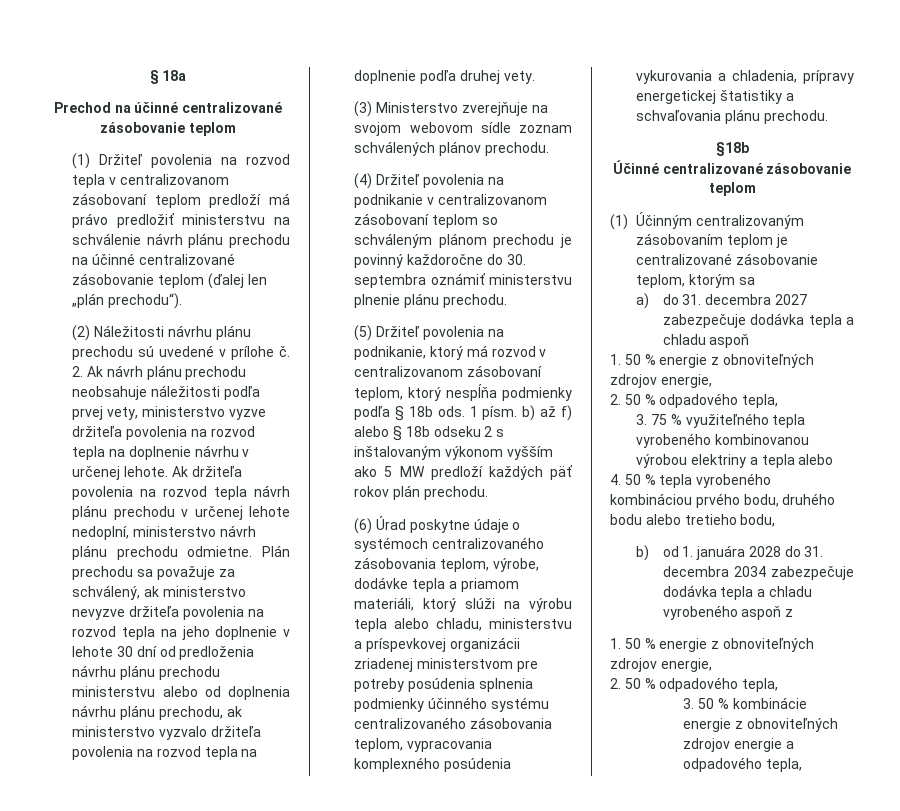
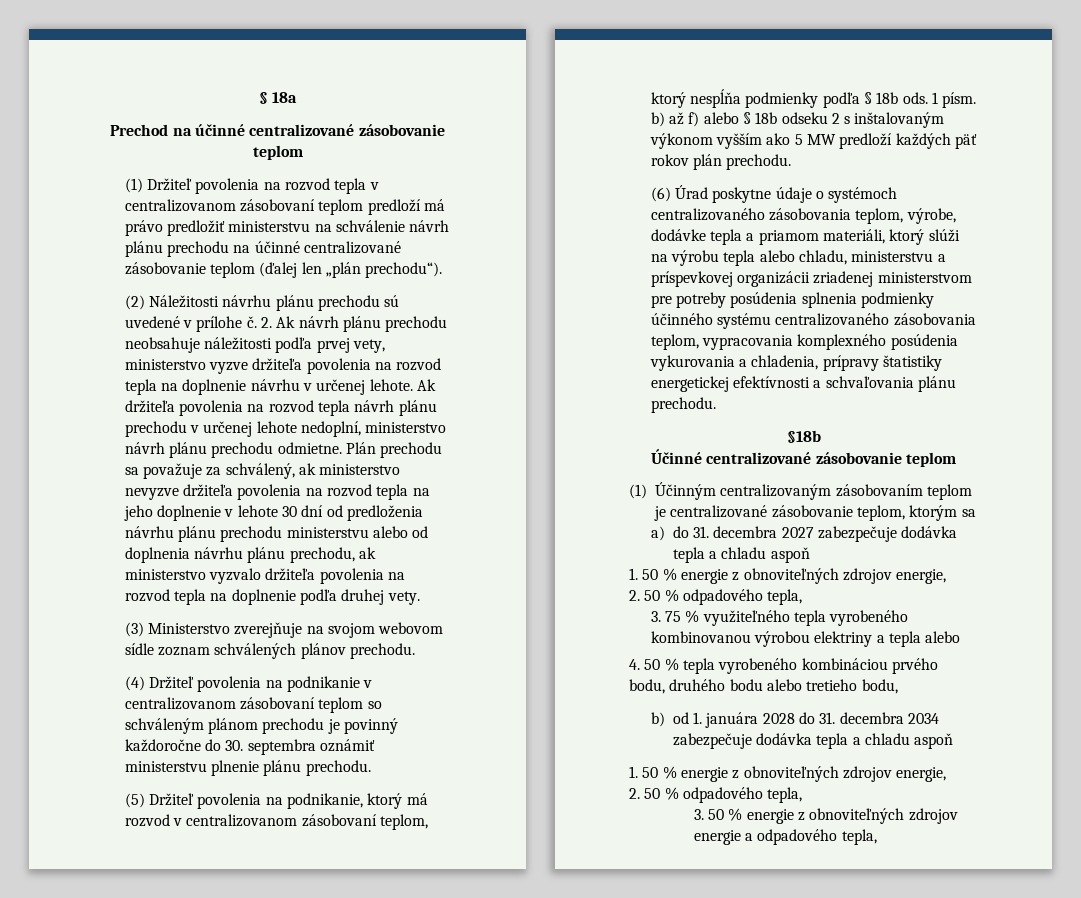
- (6) Úrad poskytne údaje o systémoch centralizovaného zásobovania teplom, výrobe, dodávke tepla a priamom materiáli, ktorý slúži na výrobu tepla alebo chladu, ministerstvu a príspevkovej organizácii zriadenej ministerstvom pre potreby posúdenia splnenia podmienky účinného systému centralizovaného zásobovania teplom, vypracovania komplexného posúdenia vykurovania a chladenia, prípravy energetickej štatistiky a schvaľovania plánu prechodu.
+ (6) Úrad poskytne údaje o systémoch centralizovaného zásobovania teplom, výrobe, dodávke tepla a priamom materiáli, ktorý slúži na výrobu tepla alebo chladu, ministerstvu a príspevkovej organizácii zriadenej ministerstvom pre potreby posúdenia splnenia podmienky účinného systému centralizovaného zásobovania teplom, vypracovania komplexného posúdenia vykurovania a chladenia, prípravy štatistiky energetickej efektívnosti a schvaľovania plánu prechodu.
- b) od 1. januára 2028 do 31. decembra 2034 zabezpečuje dodávka tepla a chladu vyrobeného aspoň z
+ b) od 1. januára 2028 do 31. decembra 2034 zabezpečuje dodávka tepla a chladu aspoň
- 3. 50 % kombinácie energie z obnoviteľných zdrojov energie a odpadového tepla,
+ 3. 50 % energie z obnoviteľných zdrojov energie a odpadového tepla,

